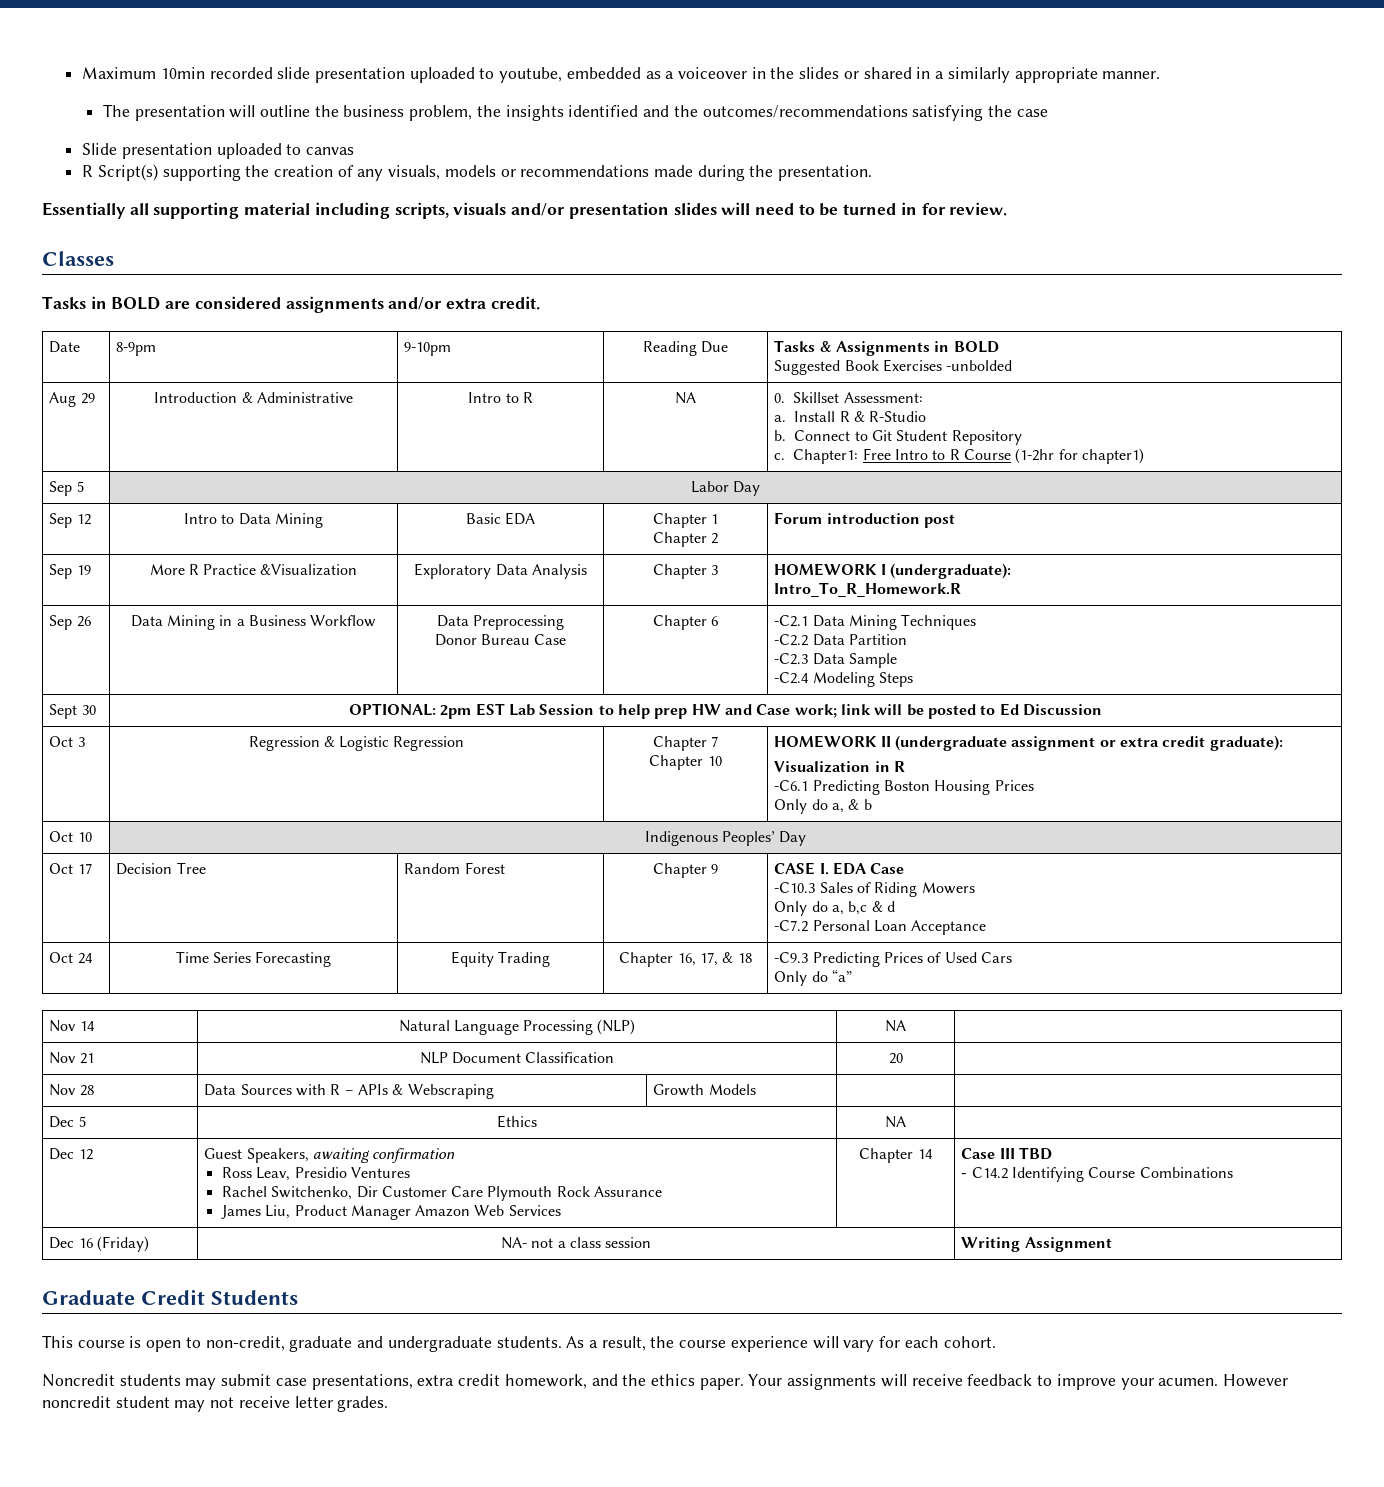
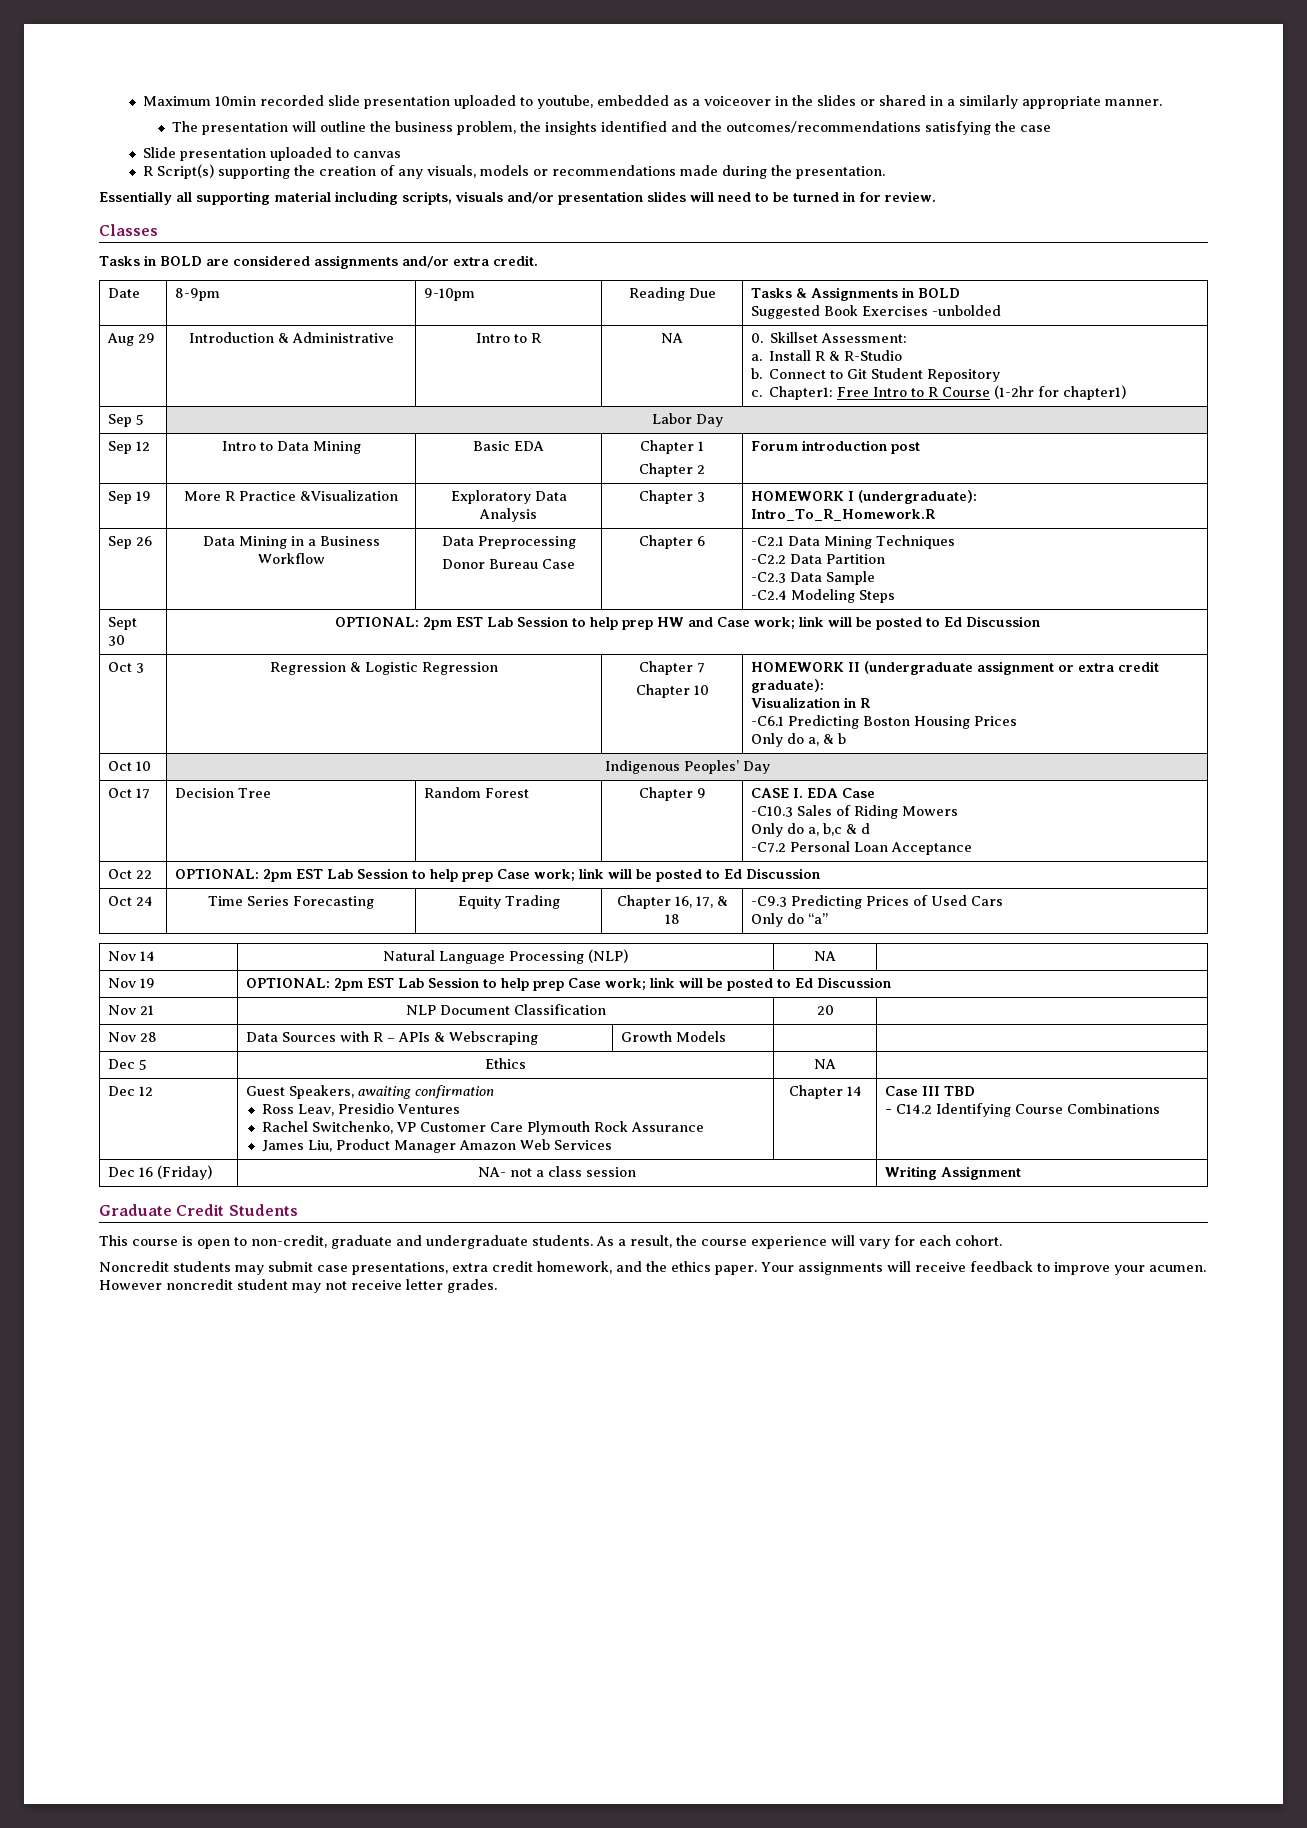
+ Oct 22 | OPTIONAL: 2pm EST Lab Session to help prep Case work; link will be posted to Ed Discussion
+ Nov 19 | OPTIONAL: 2pm EST Lab Session to help prep Case work; link will be posted to Ed Discussion
  Dec 12 | Guest Speakers, awaiting confirmation
  Ross Leav, Presidio Ventures
- Rachel Switchenko, Dir Customer Care Plymouth Rock Assurance
+ Rachel Switchenko, VP Customer Care Plymouth Rock Assurance

